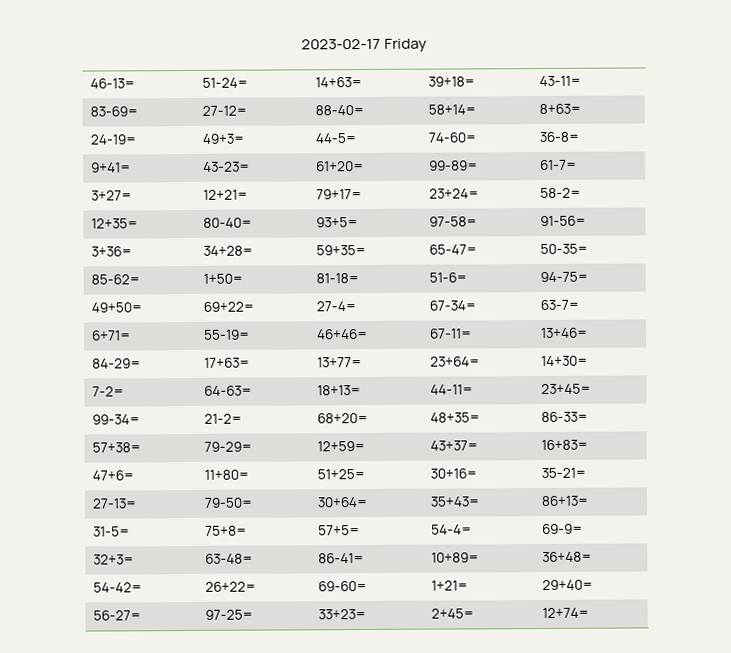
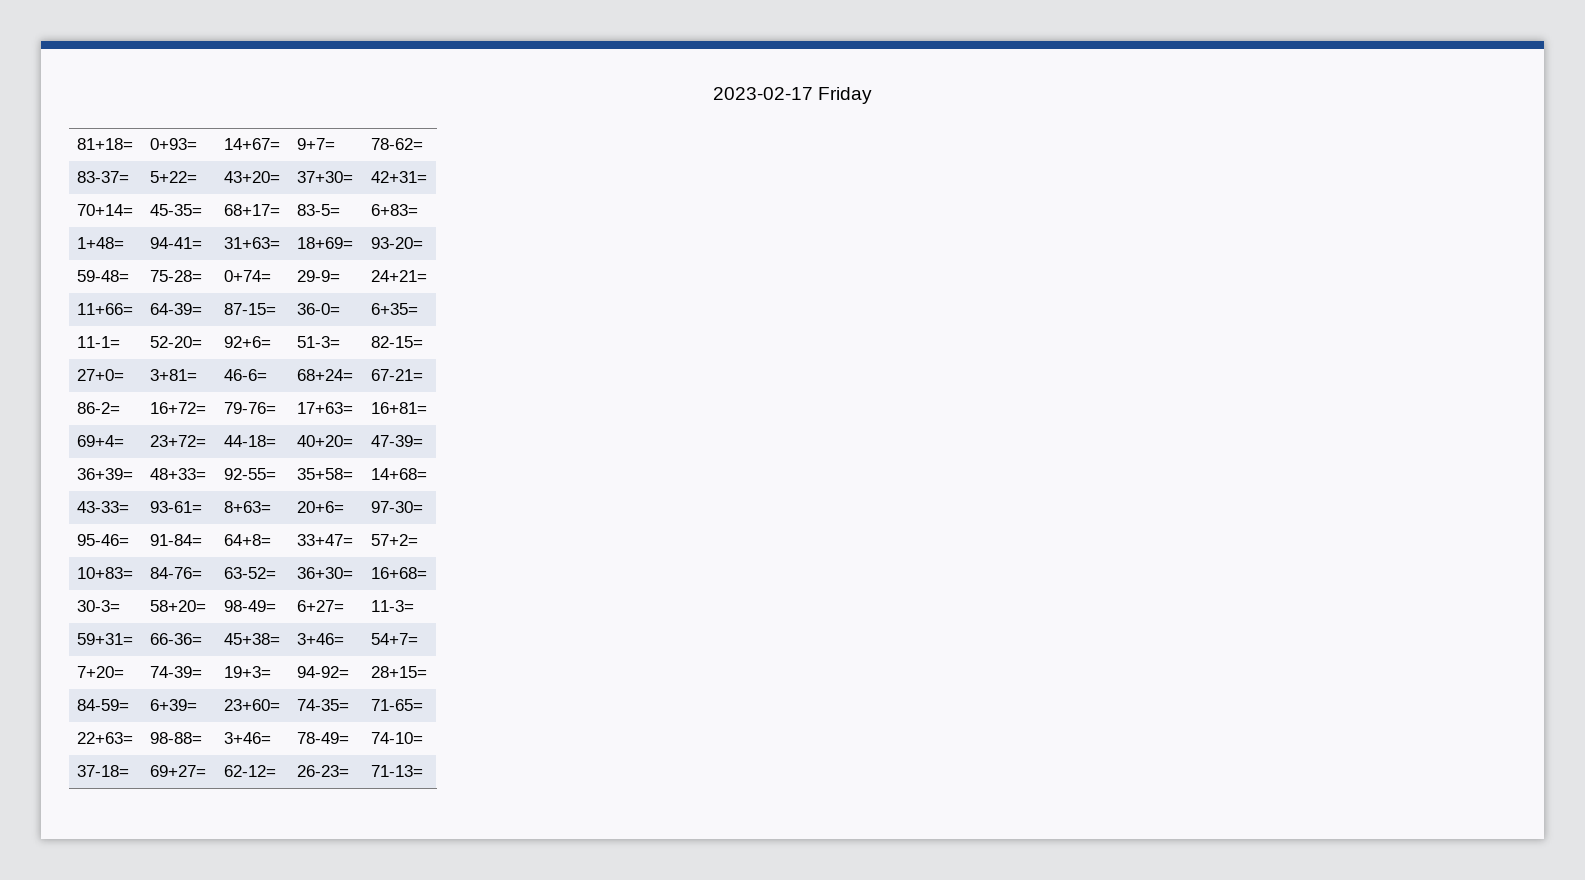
- 46-13= | 51-24= | 14+63= | 39+18= | 43-11=
- 83-69= | 27-12= | 88-40= | 58+14= | 8+63=
- 24-19= | 49+3= | 44-5= | 74-60= | 36-8=
- 9+41= | 43-23= | 61+20= | 99-89= | 61-7=
- 3+27= | 12+21= | 79+17= | 23+24= | 58-2=
- 12+35= | 80-40= | 93+5= | 97-58= | 91-56=
- 3+36= | 34+28= | 59+35= | 65-47= | 50-35=
- 85-62= | 1+50= | 81-18= | 51-6= | 94-75=
- 49+50= | 69+22= | 27-4= | 67-34= | 63-7=
- 6+71= | 55-19= | 46+46= | 67-11= | 13+46=
- 84-29= | 17+63= | 13+77= | 23+64= | 14+30=
- 7-2= | 64-63= | 18+13= | 44-11= | 23+45=
- 99-34= | 21-2= | 68+20= | 48+35= | 86-33=
- 57+38= | 79-29= | 12+59= | 43+37= | 16+83=
- 47+6= | 11+80= | 51+25= | 30+16= | 35-21=
- 27-13= | 79-50= | 30+64= | 35+43= | 86+13=
- 31-5= | 75+8= | 57+5= | 54-4= | 69-9=
- 32+3= | 63-48= | 86-41= | 10+89= | 36+48=
- 54-42= | 26+22= | 69-60= | 1+21= | 29+40=
- 56-27= | 97-25= | 33+23= | 2+45= | 12+74=
+ 81+18= | 0+93= | 14+67= | 9+7= | 78-62=
+ 83-37= | 5+22= | 43+20= | 37+30= | 42+31=
+ 70+14= | 45-35= | 68+17= | 83-5= | 6+83=
+ 1+48= | 94-41= | 31+63= | 18+69= | 93-20=
+ 59-48= | 75-28= | 0+74= | 29-9= | 24+21=
+ 11+66= | 64-39= | 87-15= | 36-0= | 6+35=
+ 11-1= | 52-20= | 92+6= | 51-3= | 82-15=
+ 27+0= | 3+81= | 46-6= | 68+24= | 67-21=
+ 86-2= | 16+72= | 79-76= | 17+63= | 16+81=
+ 69+4= | 23+72= | 44-18= | 40+20= | 47-39=
+ 36+39= | 48+33= | 92-55= | 35+58= | 14+68=
+ 43-33= | 93-61= | 8+63= | 20+6= | 97-30=
+ 95-46= | 91-84= | 64+8= | 33+47= | 57+2=
+ 10+83= | 84-76= | 63-52= | 36+30= | 16+68=
+ 30-3= | 58+20= | 98-49= | 6+27= | 11-3=
+ 59+31= | 66-36= | 45+38= | 3+46= | 54+7=
+ 7+20= | 74-39= | 19+3= | 94-92= | 28+15=
+ 84-59= | 6+39= | 23+60= | 74-35= | 71-65=
+ 22+63= | 98-88= | 3+46= | 78-49= | 74-10=
+ 37-18= | 69+27= | 62-12= | 26-23= | 71-13=

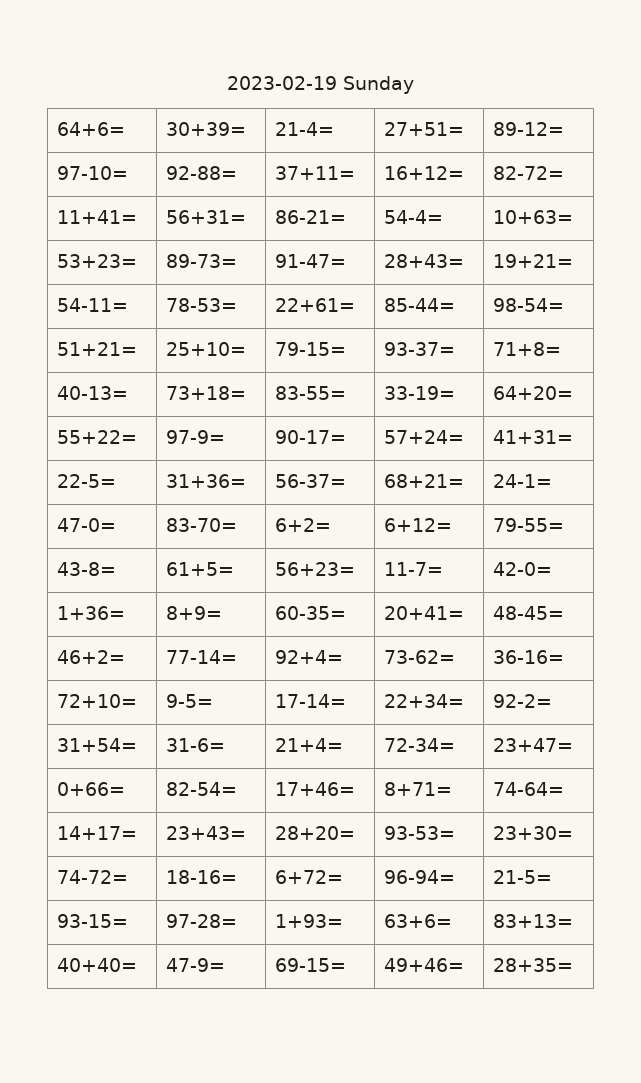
- 2023-02-17 Friday
- 81+18= | 0+93= | 14+67= | 9+7= | 78-62=
- 83-37= | 5+22= | 43+20= | 37+30= | 42+31=
- 70+14= | 45-35= | 68+17= | 83-5= | 6+83=
- 1+48= | 94-41= | 31+63= | 18+69= | 93-20=
- 59-48= | 75-28= | 0+74= | 29-9= | 24+21=
- 11+66= | 64-39= | 87-15= | 36-0= | 6+35=
- 11-1= | 52-20= | 92+6= | 51-3= | 82-15=
- 27+0= | 3+81= | 46-6= | 68+24= | 67-21=
- 86-2= | 16+72= | 79-76= | 17+63= | 16+81=
- 69+4= | 23+72= | 44-18= | 40+20= | 47-39=
- 36+39= | 48+33= | 92-55= | 35+58= | 14+68=
- 43-33= | 93-61= | 8+63= | 20+6= | 97-30=
- 95-46= | 91-84= | 64+8= | 33+47= | 57+2=
- 10+83= | 84-76= | 63-52= | 36+30= | 16+68=
- 30-3= | 58+20= | 98-49= | 6+27= | 11-3=
- 59+31= | 66-36= | 45+38= | 3+46= | 54+7=
- 7+20= | 74-39= | 19+3= | 94-92= | 28+15=
- 84-59= | 6+39= | 23+60= | 74-35= | 71-65=
- 22+63= | 98-88= | 3+46= | 78-49= | 74-10=
- 37-18= | 69+27= | 62-12= | 26-23= | 71-13=
+ 2023-02-19 Sunday
+ 64+6= | 30+39= | 21-4= | 27+51= | 89-12=
+ 97-10= | 92-88= | 37+11= | 16+12= | 82-72=
+ 11+41= | 56+31= | 86-21= | 54-4= | 10+63=
+ 53+23= | 89-73= | 91-47= | 28+43= | 19+21=
+ 54-11= | 78-53= | 22+61= | 85-44= | 98-54=
+ 51+21= | 25+10= | 79-15= | 93-37= | 71+8=
+ 40-13= | 73+18= | 83-55= | 33-19= | 64+20=
+ 55+22= | 97-9= | 90-17= | 57+24= | 41+31=
+ 22-5= | 31+36= | 56-37= | 68+21= | 24-1=
+ 47-0= | 83-70= | 6+2= | 6+12= | 79-55=
+ 43-8= | 61+5= | 56+23= | 11-7= | 42-0=
+ 1+36= | 8+9= | 60-35= | 20+41= | 48-45=
+ 46+2= | 77-14= | 92+4= | 73-62= | 36-16=
+ 72+10= | 9-5= | 17-14= | 22+34= | 92-2=
+ 31+54= | 31-6= | 21+4= | 72-34= | 23+47=
+ 0+66= | 82-54= | 17+46= | 8+71= | 74-64=
+ 14+17= | 23+43= | 28+20= | 93-53= | 23+30=
+ 74-72= | 18-16= | 6+72= | 96-94= | 21-5=
+ 93-15= | 97-28= | 1+93= | 63+6= | 83+13=
+ 40+40= | 47-9= | 69-15= | 49+46= | 28+35=

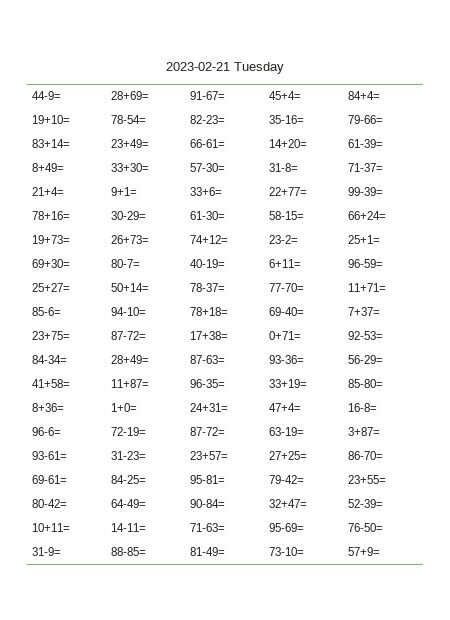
- 2023-02-19 Sunday
- 64+6= | 30+39= | 21-4= | 27+51= | 89-12=
- 97-10= | 92-88= | 37+11= | 16+12= | 82-72=
- 11+41= | 56+31= | 86-21= | 54-4= | 10+63=
- 53+23= | 89-73= | 91-47= | 28+43= | 19+21=
- 54-11= | 78-53= | 22+61= | 85-44= | 98-54=
- 51+21= | 25+10= | 79-15= | 93-37= | 71+8=
- 40-13= | 73+18= | 83-55= | 33-19= | 64+20=
- 55+22= | 97-9= | 90-17= | 57+24= | 41+31=
- 22-5= | 31+36= | 56-37= | 68+21= | 24-1=
- 47-0= | 83-70= | 6+2= | 6+12= | 79-55=
- 43-8= | 61+5= | 56+23= | 11-7= | 42-0=
- 1+36= | 8+9= | 60-35= | 20+41= | 48-45=
- 46+2= | 77-14= | 92+4= | 73-62= | 36-16=
- 72+10= | 9-5= | 17-14= | 22+34= | 92-2=
- 31+54= | 31-6= | 21+4= | 72-34= | 23+47=
- 0+66= | 82-54= | 17+46= | 8+71= | 74-64=
- 14+17= | 23+43= | 28+20= | 93-53= | 23+30=
- 74-72= | 18-16= | 6+72= | 96-94= | 21-5=
- 93-15= | 97-28= | 1+93= | 63+6= | 83+13=
- 40+40= | 47-9= | 69-15= | 49+46= | 28+35=
+ 2023-02-21 Tuesday
+ 44-9= | 28+69= | 91-67= | 45+4= | 84+4=
+ 19+10= | 78-54= | 82-23= | 35-16= | 79-66=
+ 83+14= | 23+49= | 66-61= | 14+20= | 61-39=
+ 8+49= | 33+30= | 57-30= | 31-8= | 71-37=
+ 21+4= | 9+1= | 33+6= | 22+77= | 99-39=
+ 78+16= | 30-29= | 61-30= | 58-15= | 66+24=
+ 19+73= | 26+73= | 74+12= | 23-2= | 25+1=
+ 69+30= | 80-7= | 40-19= | 6+11= | 96-59=
+ 25+27= | 50+14= | 78-37= | 77-70= | 11+71=
+ 85-6= | 94-10= | 78+18= | 69-40= | 7+37=
+ 23+75= | 87-72= | 17+38= | 0+71= | 92-53=
+ 84-34= | 28+49= | 87-63= | 93-36= | 56-29=
+ 41+58= | 11+87= | 96-35= | 33+19= | 85-80=
+ 8+36= | 1+0= | 24+31= | 47+4= | 16-8=
+ 96-6= | 72-19= | 87-72= | 63-19= | 3+87=
+ 93-61= | 31-23= | 23+57= | 27+25= | 86-70=
+ 69-61= | 84-25= | 95-81= | 79-42= | 23+55=
+ 80-42= | 64-49= | 90-84= | 32+47= | 52-39=
+ 10+11= | 14-11= | 71-63= | 95-69= | 76-50=
+ 31-9= | 88-85= | 81-49= | 73-10= | 57+9=

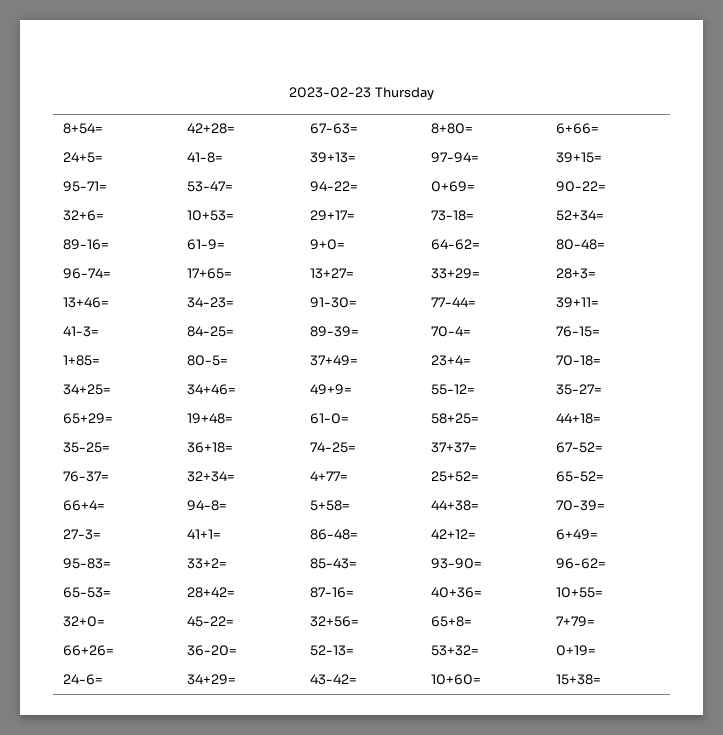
- 2023-02-21 Tuesday
- 44-9= | 28+69= | 91-67= | 45+4= | 84+4=
- 19+10= | 78-54= | 82-23= | 35-16= | 79-66=
- 83+14= | 23+49= | 66-61= | 14+20= | 61-39=
- 8+49= | 33+30= | 57-30= | 31-8= | 71-37=
- 21+4= | 9+1= | 33+6= | 22+77= | 99-39=
- 78+16= | 30-29= | 61-30= | 58-15= | 66+24=
- 19+73= | 26+73= | 74+12= | 23-2= | 25+1=
- 69+30= | 80-7= | 40-19= | 6+11= | 96-59=
- 25+27= | 50+14= | 78-37= | 77-70= | 11+71=
- 85-6= | 94-10= | 78+18= | 69-40= | 7+37=
- 23+75= | 87-72= | 17+38= | 0+71= | 92-53=
- 84-34= | 28+49= | 87-63= | 93-36= | 56-29=
- 41+58= | 11+87= | 96-35= | 33+19= | 85-80=
- 8+36= | 1+0= | 24+31= | 47+4= | 16-8=
- 96-6= | 72-19= | 87-72= | 63-19= | 3+87=
- 93-61= | 31-23= | 23+57= | 27+25= | 86-70=
- 69-61= | 84-25= | 95-81= | 79-42= | 23+55=
- 80-42= | 64-49= | 90-84= | 32+47= | 52-39=
- 10+11= | 14-11= | 71-63= | 95-69= | 76-50=
- 31-9= | 88-85= | 81-49= | 73-10= | 57+9=
+ 2023-02-23 Thursday
+ 8+54= | 42+28= | 67-63= | 8+80= | 6+66=
+ 24+5= | 41-8= | 39+13= | 97-94= | 39+15=
+ 95-71= | 53-47= | 94-22= | 0+69= | 90-22=
+ 32+6= | 10+53= | 29+17= | 73-18= | 52+34=
+ 89-16= | 61-9= | 9+0= | 64-62= | 80-48=
+ 96-74= | 17+65= | 13+27= | 33+29= | 28+3=
+ 13+46= | 34-23= | 91-30= | 77-44= | 39+11=
+ 41-3= | 84-25= | 89-39= | 70-4= | 76-15=
+ 1+85= | 80-5= | 37+49= | 23+4= | 70-18=
+ 34+25= | 34+46= | 49+9= | 55-12= | 35-27=
+ 65+29= | 19+48= | 61-0= | 58+25= | 44+18=
+ 35-25= | 36+18= | 74-25= | 37+37= | 67-52=
+ 76-37= | 32+34= | 4+77= | 25+52= | 65-52=
+ 66+4= | 94-8= | 5+58= | 44+38= | 70-39=
+ 27-3= | 41+1= | 86-48= | 42+12= | 6+49=
+ 95-83= | 33+2= | 85-43= | 93-90= | 96-62=
+ 65-53= | 28+42= | 87-16= | 40+36= | 10+55=
+ 32+0= | 45-22= | 32+56= | 65+8= | 7+79=
+ 66+26= | 36-20= | 52-13= | 53+32= | 0+19=
+ 24-6= | 34+29= | 43-42= | 10+60= | 15+38=

